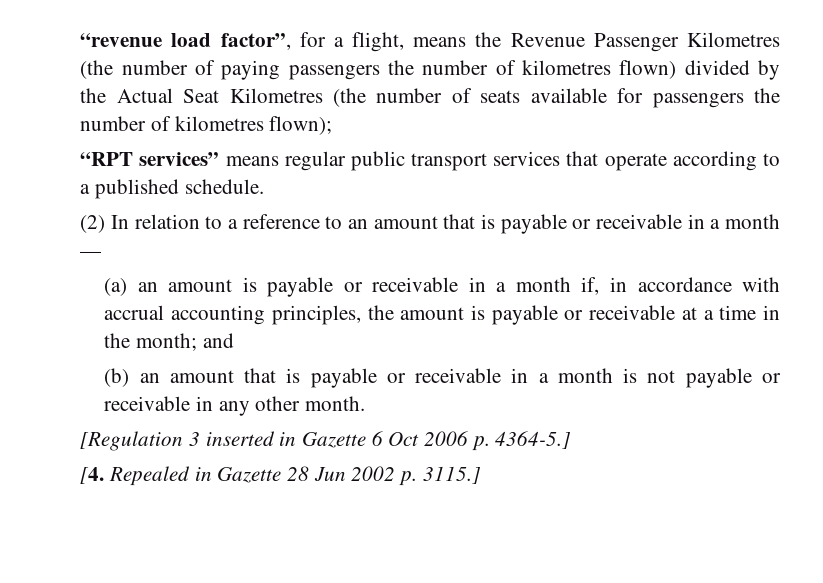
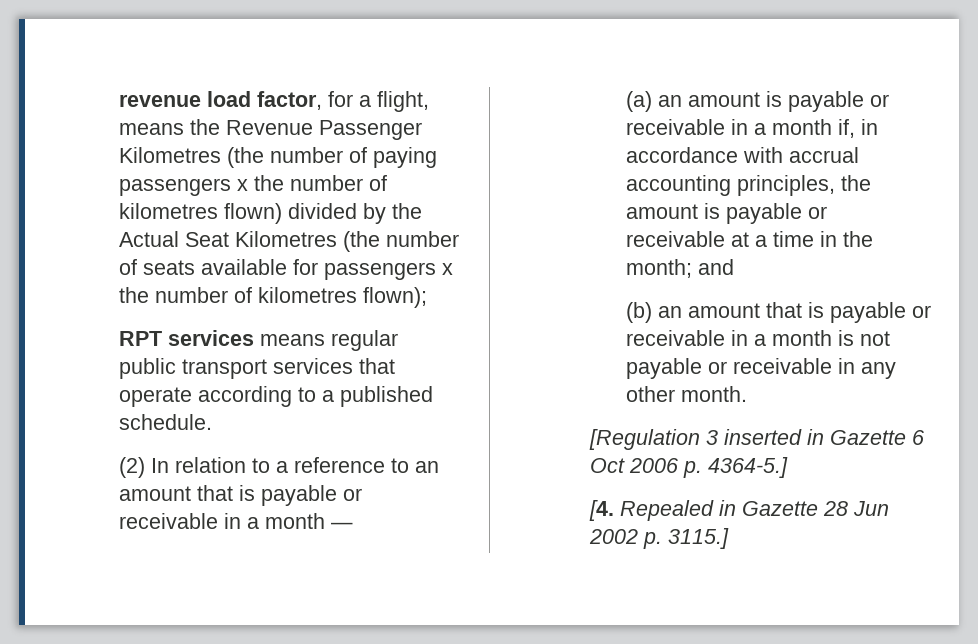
- “revenue load factor”, for a flight, means the Revenue Passenger Kilometres (the number of paying passengers the number of kilometres flown) divided by the Actual Seat Kilometres (the number of seats available for passengers the number of kilometres flown);
+ revenue load factor, for a flight, means the Revenue Passenger Kilometres (the number of paying passengers x the number of kilometres flown) divided by the Actual Seat Kilometres (the number of seats available for passengers x the number of kilometres flown);
- “RPT services” means regular public transport services that operate according to a published schedule.
+ RPT services means regular public transport services that operate according to a published schedule.

